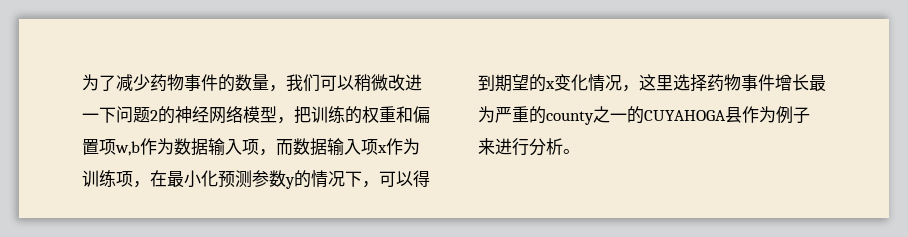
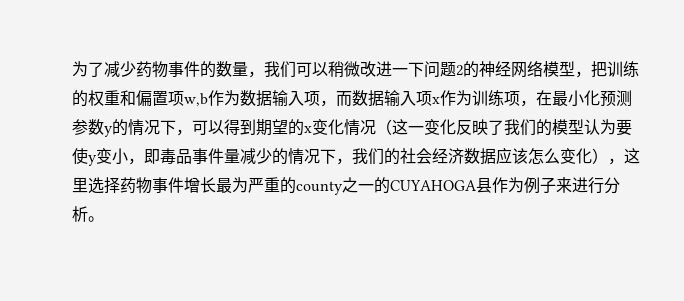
- 为了减少药物事件的数量，我们可以稍微改进一下问题2的神经网络模型，把训练的权重和偏置项w,b作为数据输入项，而数据输入项x作为训练项，在最小化预测参数y的情况下，可以得到期望的x变化情况，这里选择药物事件增长最为严重的county之一的CUYAHOGA县作为例子来进行分析。
+ 为了减少药物事件的数量，我们可以稍微改进一下问题2的神经网络模型，把训练的权重和偏置项w,b作为数据输入项，而数据输入项x作为训练项，在最小化预测参数y的情况下，可以得到期望的x变化情况（这一变化反映了我们的模型认为要使y变小，即毒品事件量减少的情况下，我们的社会经济数据应该怎么变化），这里选择药物事件增长最为严重的county之一的CUYAHOGA县作为例子来进行分析。

